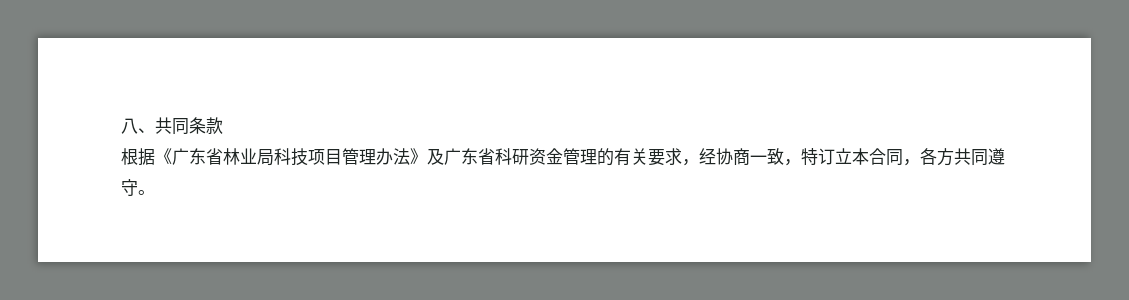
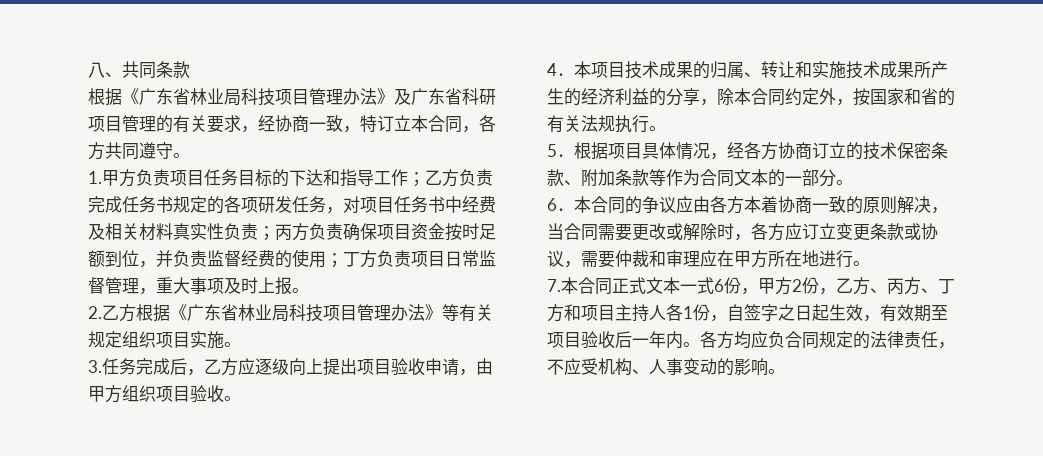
- 根据《广东省林业局科技项目管理办法》及广东省科研资金管理的有关要求，经协商一致，特订立本合同，各方共同遵守。
+ 根据《广东省林业局科技项目管理办法》及广东省科研项目管理的有关要求，经协商一致，特订立本合同，各方共同遵守。
+ 1.甲方负责项目任务目标的下达和指导工作；乙方负责完成任务书规定的各项研发任务，对项目任务书中经费及相关材料真实性负责；丙方负责确保项目资金按时足额到位，并负责监督经费的使用；丁方负责项目日常监督管理，重大事项及时上报。
+ 2.乙方根据《广东省林业局科技项目管理办法》等有关规定组织项目实施。
+ 3.任务完成后，乙方应逐级向上提出项目验收申请，由甲方组织项目验收。
+ 4．本项目技术成果的归属、转让和实施技术成果所产生的经济利益的分享，除本合同约定外，按国家和省的有关法规执行。
+ 5．根据项目具体情况，经各方协商订立的技术保密条款、附加条款等作为合同文本的一部分。
+ 6．本合同的争议应由各方本着协商一致的原则解决，当合同需要更改或解除时，各方应订立变更条款或协议，需要仲裁和审理应在甲方所在地进行。
+ 7.本合同正式文本一式6份，甲方2份，乙方、丙方、丁方和项目主持人各1份，自签字之日起生效，有效期至项目验收后一年内。各方均应负合同规定的法律责任，不应受机构、人事变动的影响。

